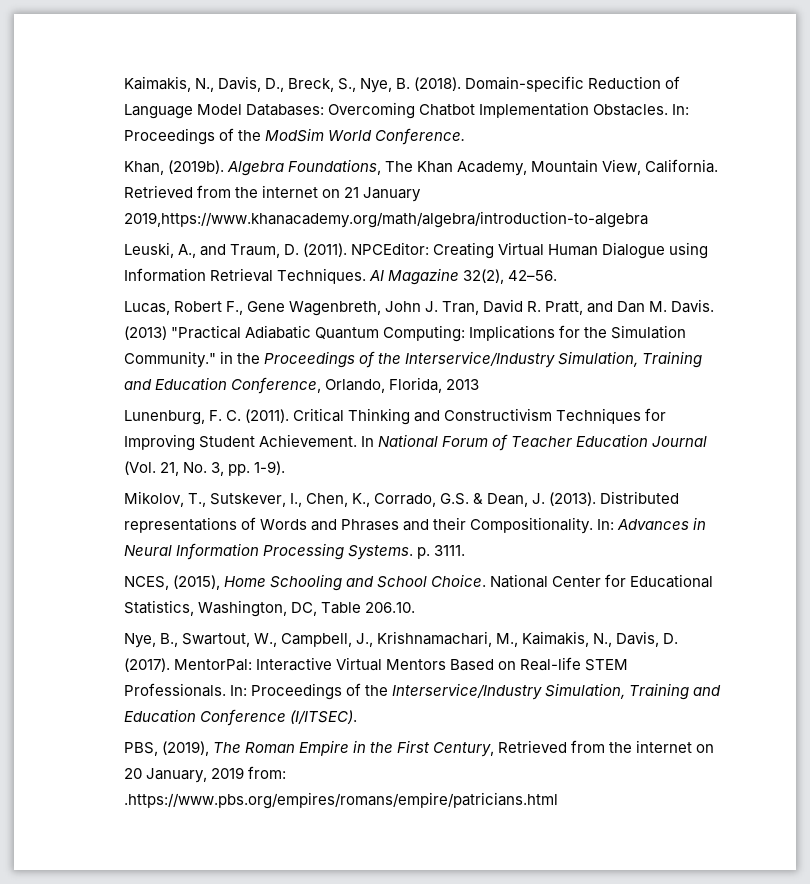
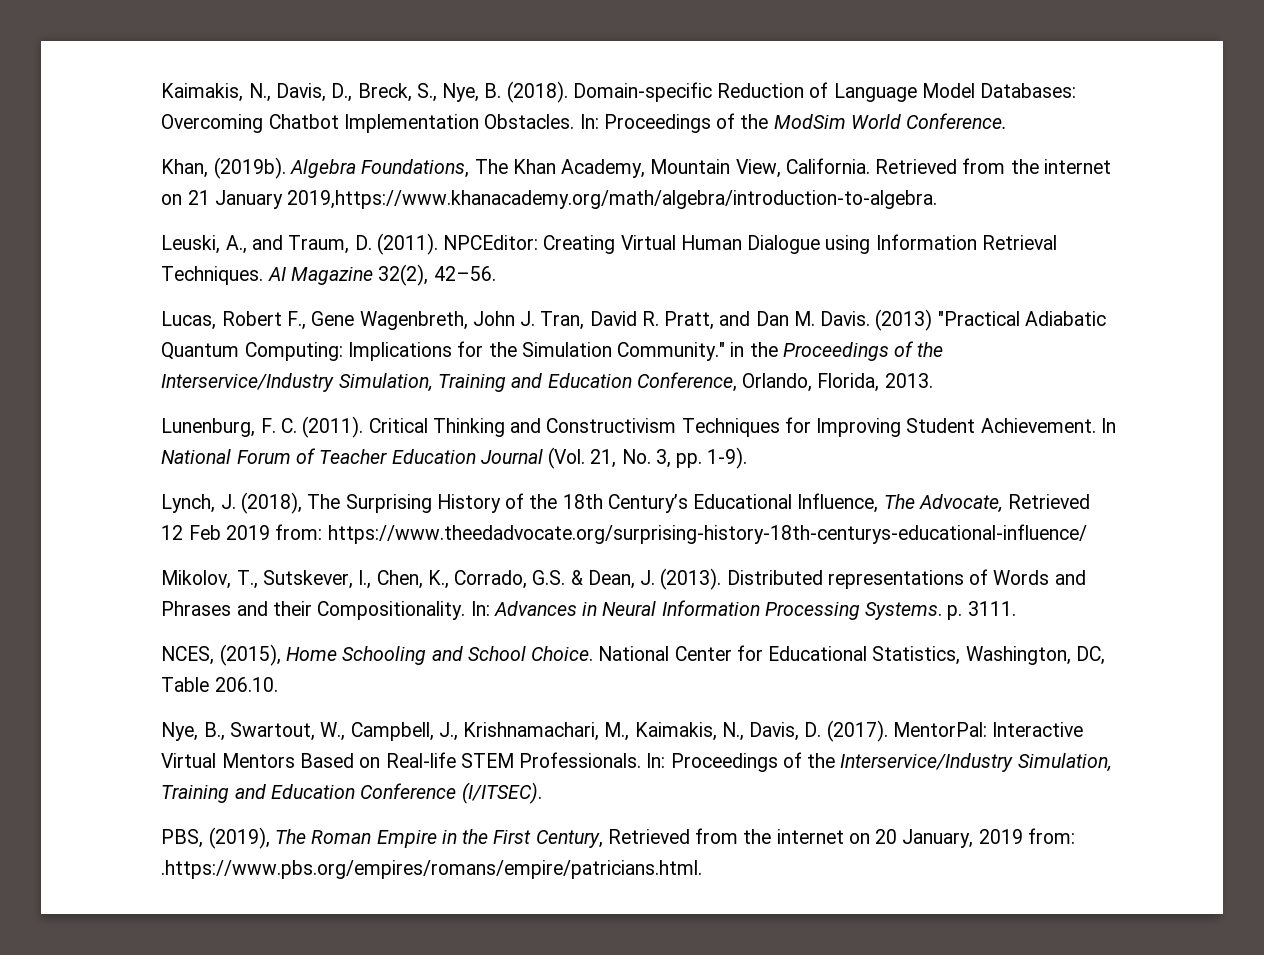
- Retrieved from the internet on 21 January 2019,https://www.khanacademy.org/math/algebra/introduction-to-algebra
+ Retrieved from the internet on 21 January 2019,https://www.khanacademy.org/math/algebra/introduction-to-algebra.
- (2013) "Practical Adiabatic Quantum Computing: Implications for the Simulation Community." in the Proceedings of the Interservice/Industry Simulation, Training and Education Conference, Orlando, Florida, 2013
+ (2013) "Practical Adiabatic Quantum Computing: Implications for the Simulation Community." in the Proceedings of the Interservice/Industry Simulation, Training and Education Conference, Orlando, Florida, 2013.
+ Lynch, J. (2018), The Surprising History of the 18th Century’s Educational Influence, The Advocate, Retrieved 12 Feb 2019 from: https://www.theedadvocate.org/surprising-history-18th-centurys-educational-influence/
- PBS, (2019), The Roman Empire in the First Century, Retrieved from the internet on 20 January, 2019 from: .https://www.pbs.org/empires/romans/empire/patricians.html
+ PBS, (2019), The Roman Empire in the First Century, Retrieved from the internet on 20 January, 2019 from: .https://www.pbs.org/empires/romans/empire/patricians.html.

